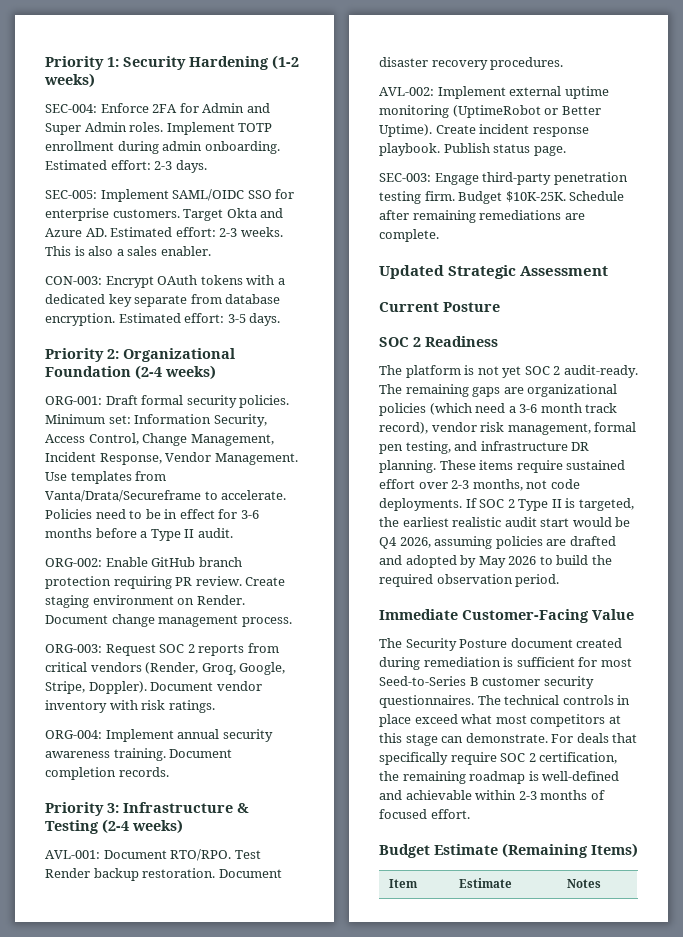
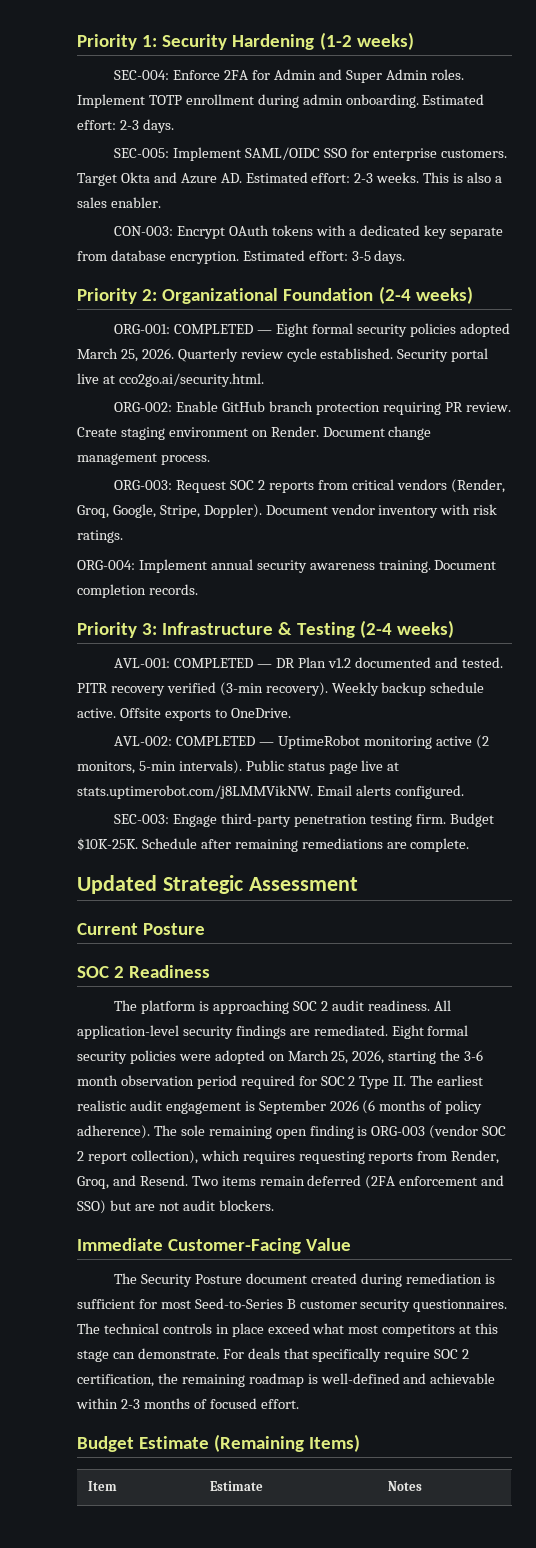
- ORG-001: Draft formal security policies. Minimum set: Information Security, Access Control, Change Management, Incident Response, Vendor Management. Use templates from Vanta/Drata/Secureframe to accelerate. Policies need to be in effect for 3-6 months before a Type II audit.
+ ORG-001: COMPLETED — Eight formal security policies adopted March 25, 2026. Quarterly review cycle established. Security portal live at cco2go.ai/security.html.
- AVL-001: Document RTO/RPO. Test Render backup restoration. Document disaster recovery procedures.
- AVL-002: Implement external uptime monitoring (UptimeRobot or Better Uptime). Create incident response playbook. Publish status page.
+ AVL-001: COMPLETED — DR Plan v1.2 documented and tested. PITR recovery verified (3-min recovery). Weekly backup schedule active. Offsite exports to OneDrive.
+ AVL-002: COMPLETED — UptimeRobot monitoring active (2 monitors, 5-min intervals). Public status page live at stats.uptimerobot.com/j8LMMVikNW. Email alerts configured.
- The platform is not yet SOC 2 audit-ready. The remaining gaps are organizational policies (which need a 3-6 month track record), vendor risk management, formal pen testing, and infrastructure DR planning. These items require sustained effort over 2-3 months, not code deployments. If SOC 2 Type II is targeted, the earliest realistic audit start would be Q4 2026, assuming policies are drafted and adopted by May 2026 to build the required observation period.
+ The platform is approaching SOC 2 audit readiness. All application-level security findings are remediated. Eight formal security policies were adopted on March 25, 2026, starting the 3-6 month observation period required for SOC 2 Type II. The earliest realistic audit engagement is September 2026 (6 months of policy adherence). The sole remaining open finding is ORG-003 (vendor SOC 2 report collection), which requires requesting reports from Render, Groq, and Resend. Two items remain deferred (2FA enforcement and SSO) but are not audit blockers.

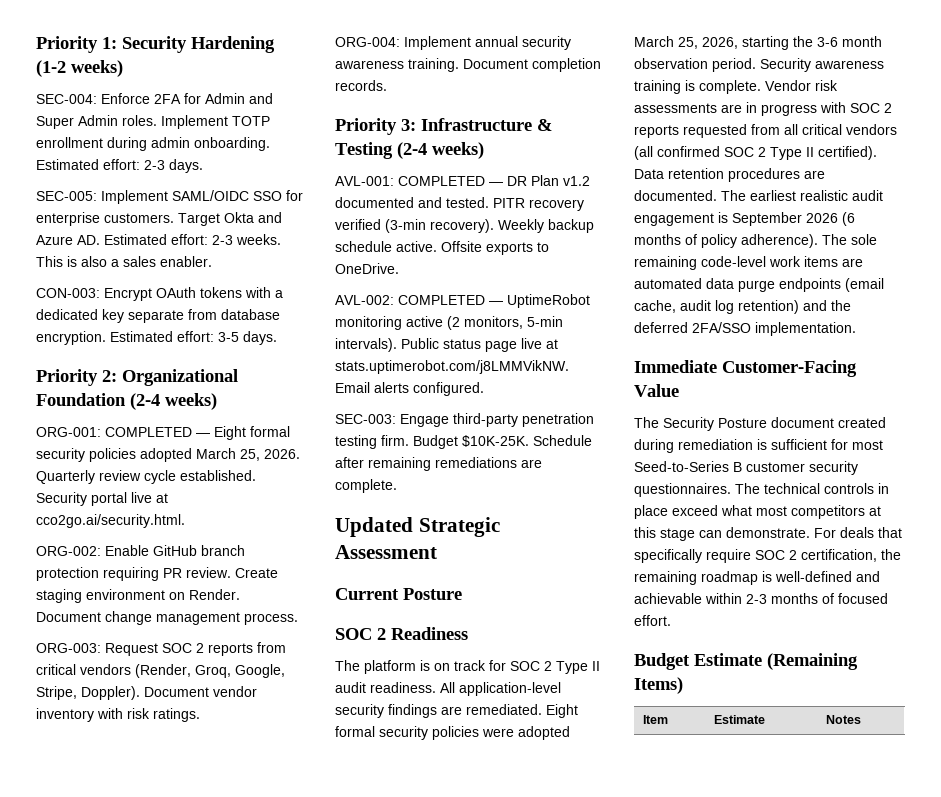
- The platform is approaching SOC 2 audit readiness.
+ The platform is on track for SOC 2 Type II audit readiness.
- Eight formal security policies were adopted on March 25, 2026, starting the 3-6 month observation period required for SOC 2 Type II. The earliest realistic audit engagement is September 2026 (6 months of policy adherence).
+ Eight formal security policies were adopted March 25, 2026, starting the 3-6 month observation period. Security awareness training is complete. Vendor risk assessments are in progress with SOC 2 reports requested from all critical vendors (all confirmed SOC 2 Type II certified). Data retention procedures are documented. The earliest realistic audit engagement is September 2026 (6 months of policy adherence).
- The sole remaining open finding is ORG-003 (vendor SOC 2 report collection), which requires requesting reports from Render, Groq, and Resend. Two items remain deferred (2FA enforcement and SSO) but are not audit blockers.
+ The sole remaining code-level work items are automated data purge endpoints (email cache, audit log retention) and the deferred 2FA/SSO implementation.

